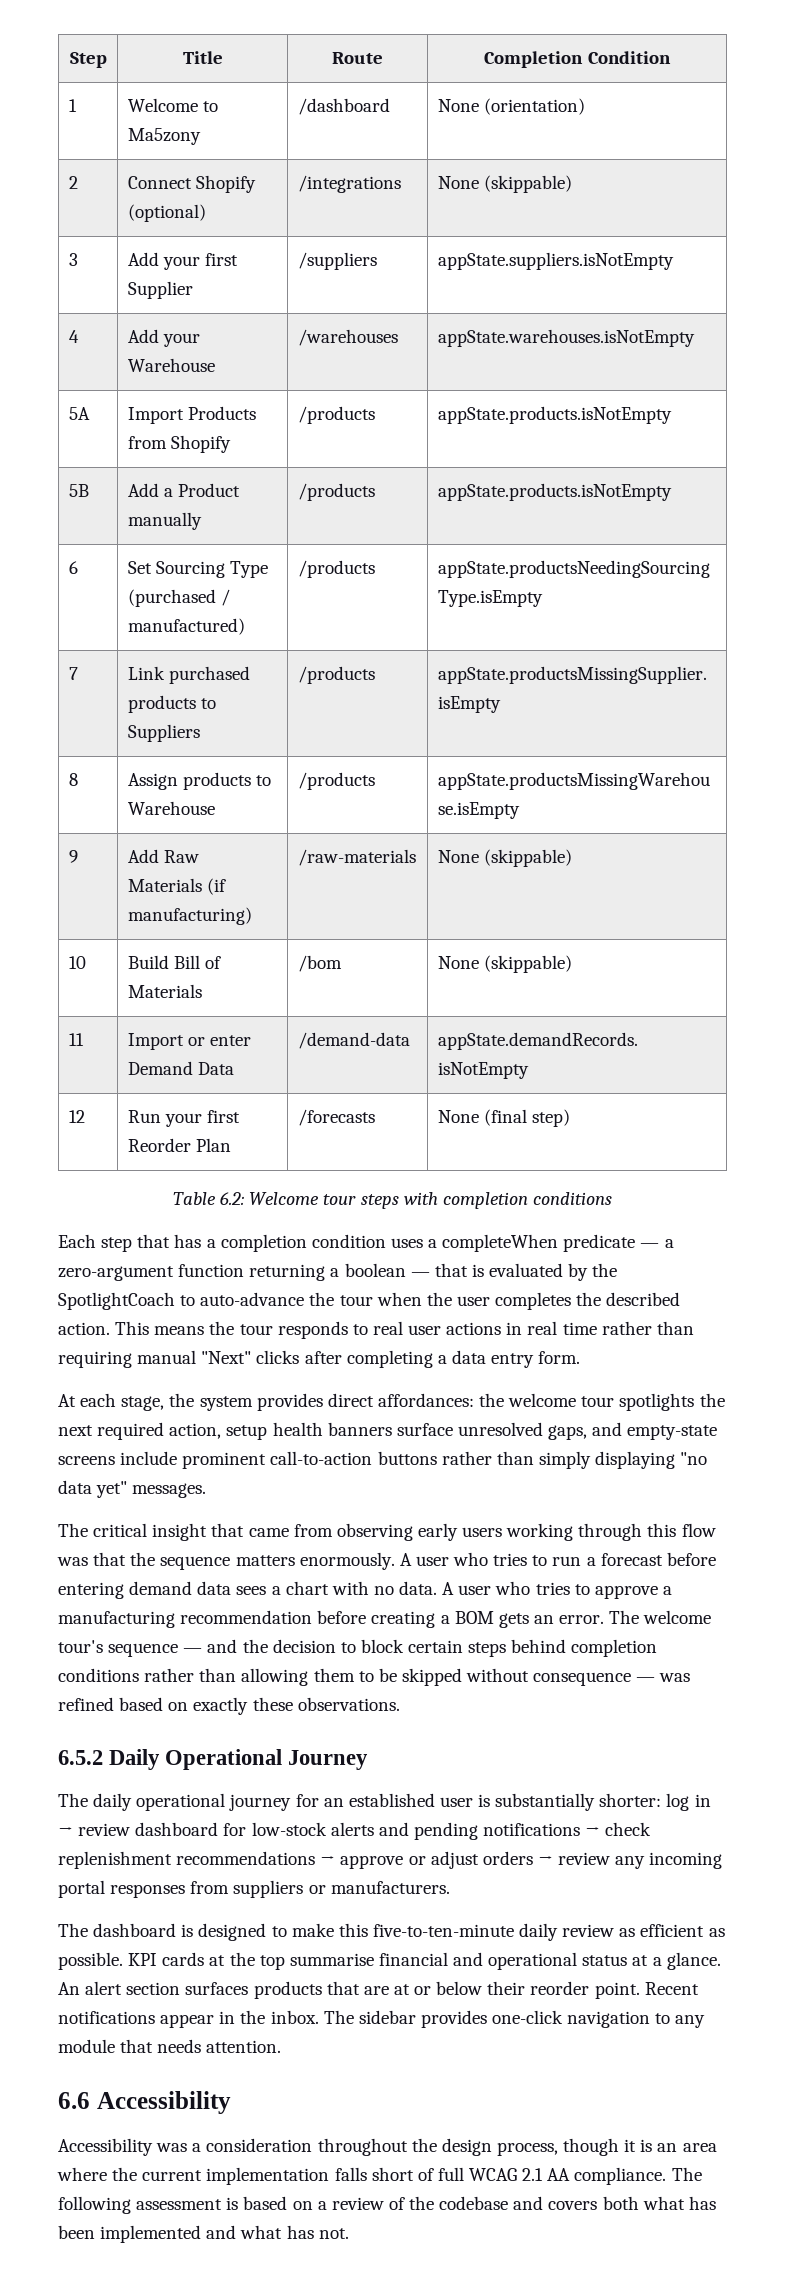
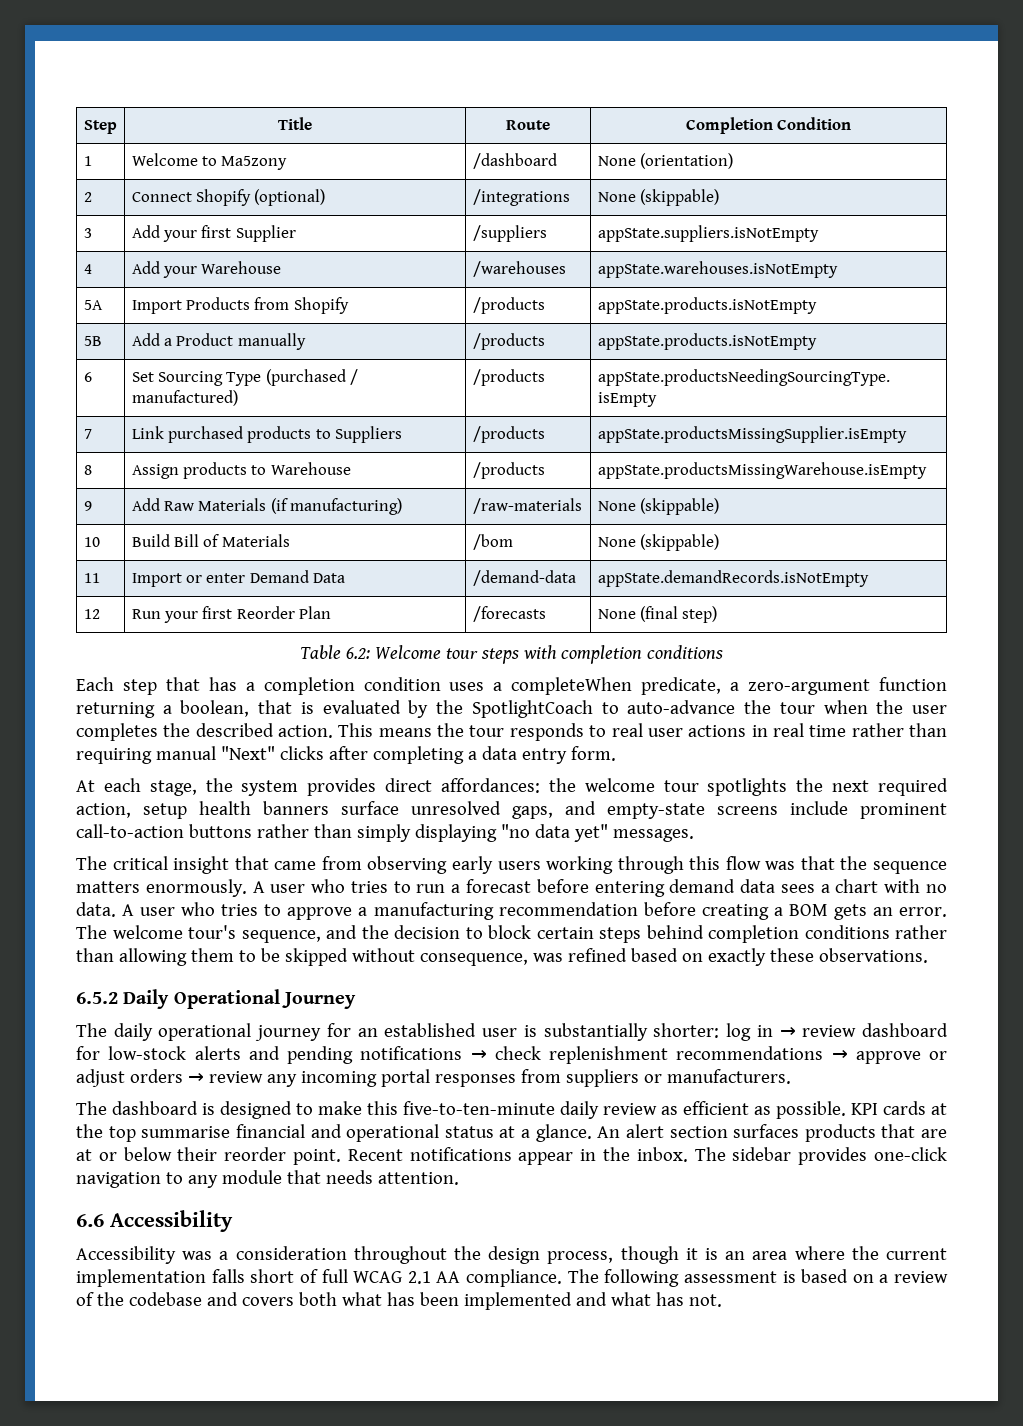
- Each step that has a completion condition uses a completeWhen predicate — a zero-argument function returning a boolean — that is evaluated by the SpotlightCoach to auto-advance the tour when the user completes the described action.
+ Each step that has a completion condition uses a completeWhen predicate, a zero-argument function returning a boolean, that is evaluated by the SpotlightCoach to auto-advance the tour when the user completes the described action.
- The welcome tour's sequence — and the decision to block certain steps behind completion conditions rather than allowing them to be skipped without consequence — was refined based on exactly these observations.
+ The welcome tour's sequence, and the decision to block certain steps behind completion conditions rather than allowing them to be skipped without consequence, was refined based on exactly these observations.

